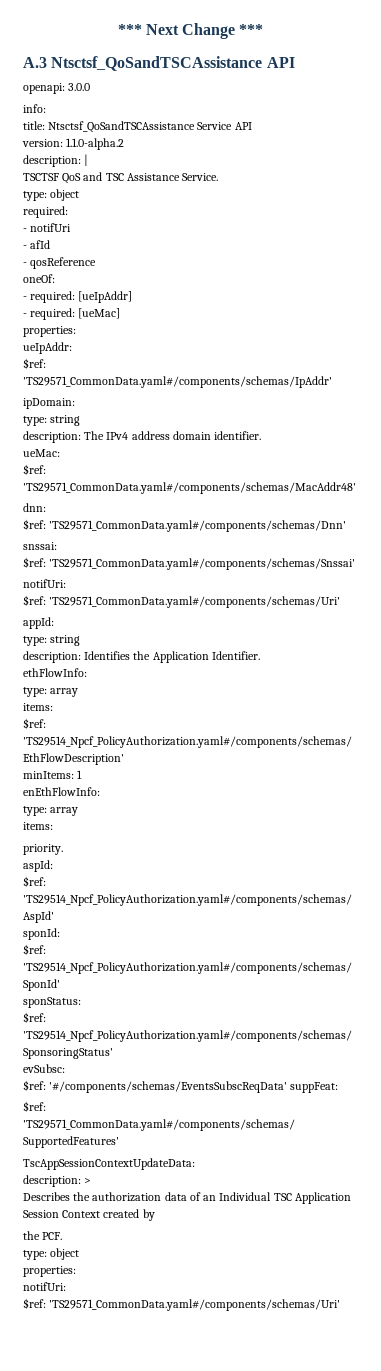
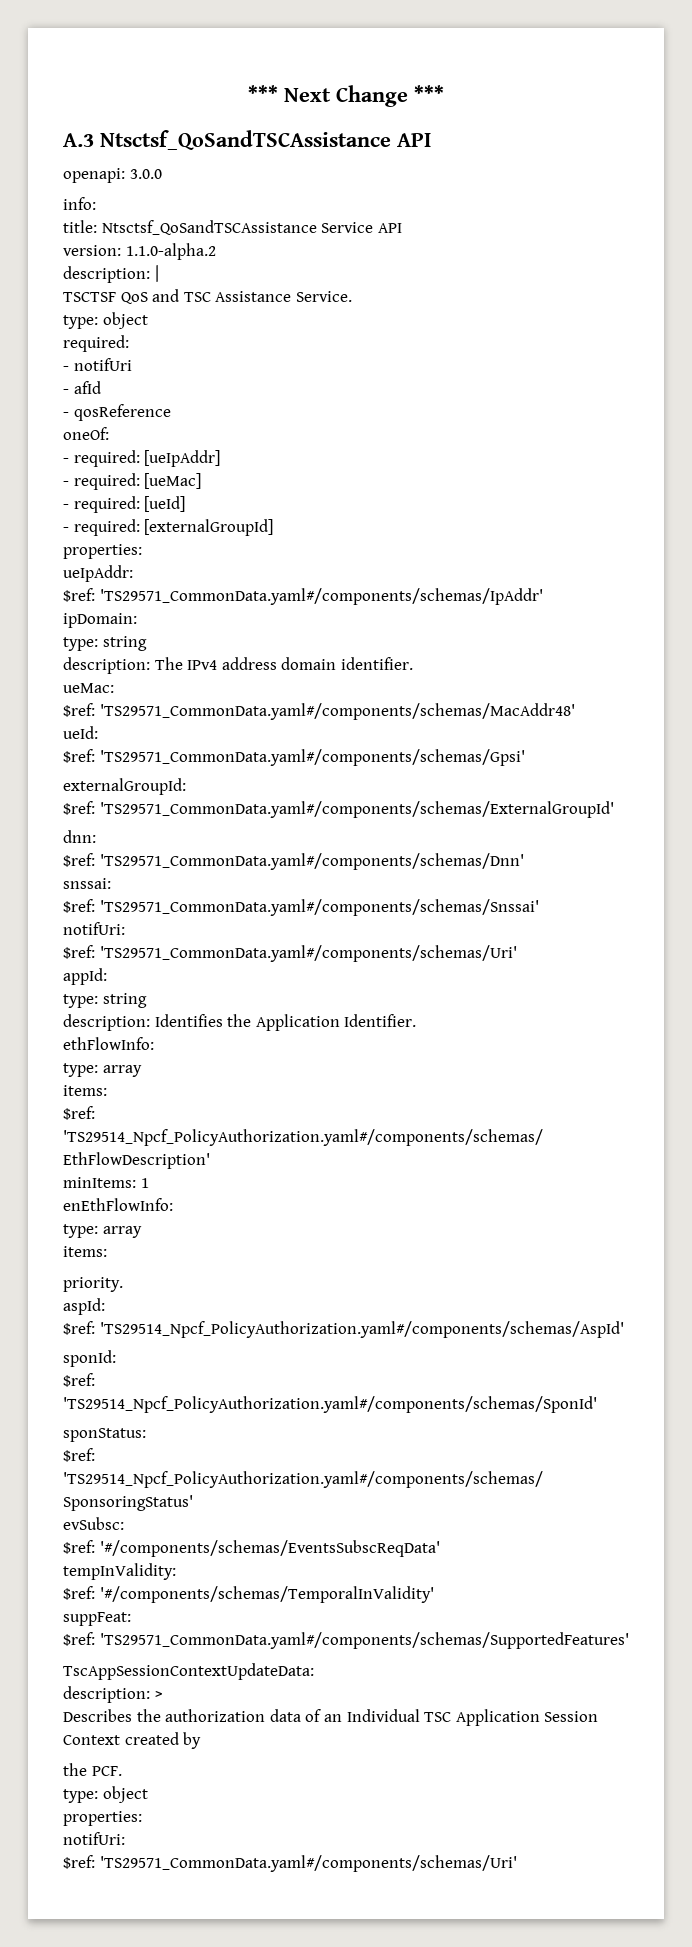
+ - required: [ueId]
+ - required: [externalGroupId]
+ ueId:
+ $ref: 'TS29571_CommonData.yaml#/components/schemas/Gpsi'
+ externalGroupId:
+ $ref: 'TS29571_CommonData.yaml#/components/schemas/ExternalGroupId'
- $ref: '#/components/schemas/EventsSubscReqData' suppFeat:
+ $ref: '#/components/schemas/EventsSubscReqData'
+ tempInValidity:
+ $ref: '#/components/schemas/TemporalInValidity'
+ suppFeat:

